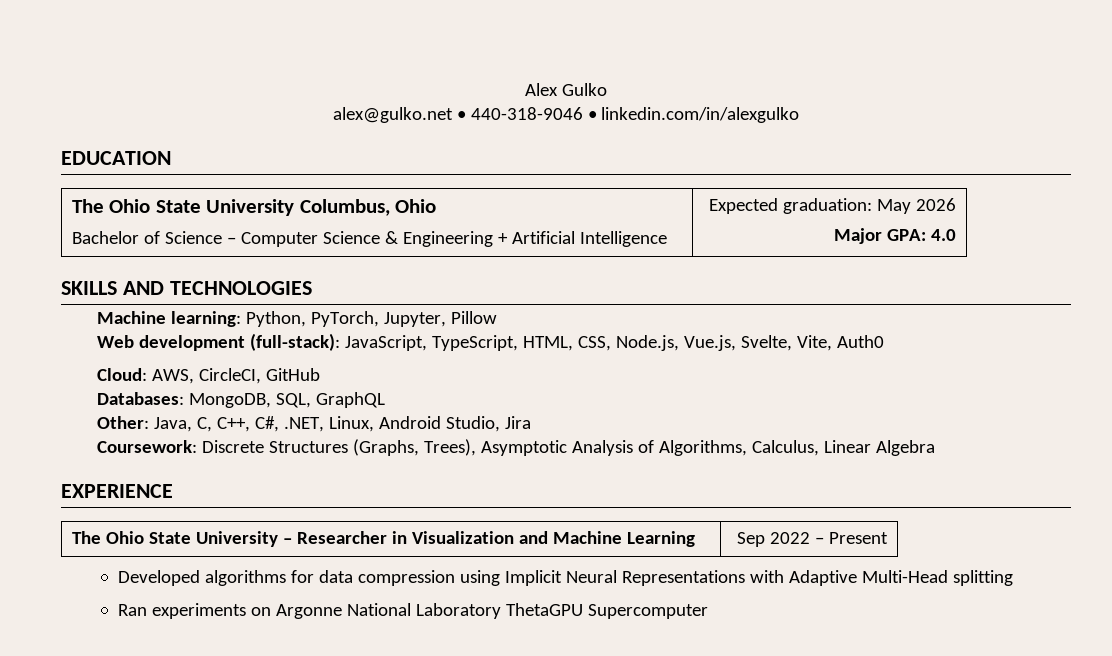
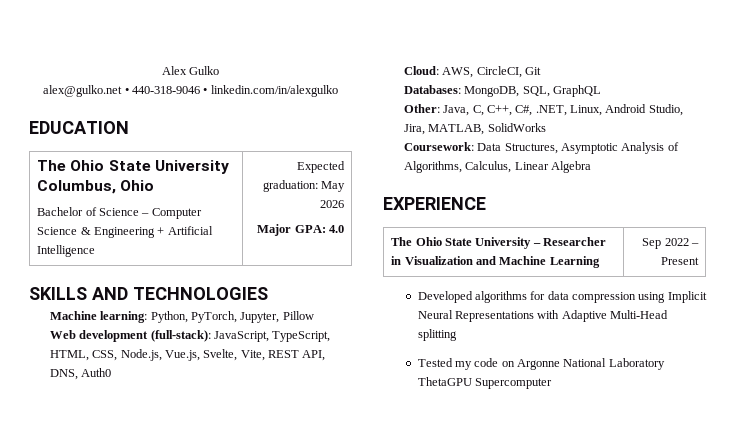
- Web development (full-stack): JavaScript, TypeScript, HTML, CSS, Node.js, Vue.js, Svelte, Vite, Auth0
+ Web development (full-stack): JavaScript, TypeScript, HTML, CSS, Node.js, Vue.js, Svelte, Vite, REST API, DNS, Auth0
- Cloud: AWS, CircleCI, GitHub
+ Cloud: AWS, CircleCI, Git
- Other: Java, C, C++, C#, .NET, Linux, Android Studio, Jira
- Coursework: Discrete Structures (Graphs, Trees), Asymptotic Analysis of Algorithms, Calculus, Linear Algebra
+ Other: Java, C, C++, C#, .NET, Linux, Android Studio, Jira, MATLAB, SolidWorks
+ Coursework: Data Structures, Asymptotic Analysis of Algorithms, Calculus, Linear Algebra
- Ran experiments on Argonne National Laboratory ThetaGPU Supercomputer
+ Tested my code on Argonne National Laboratory ThetaGPU Supercomputer

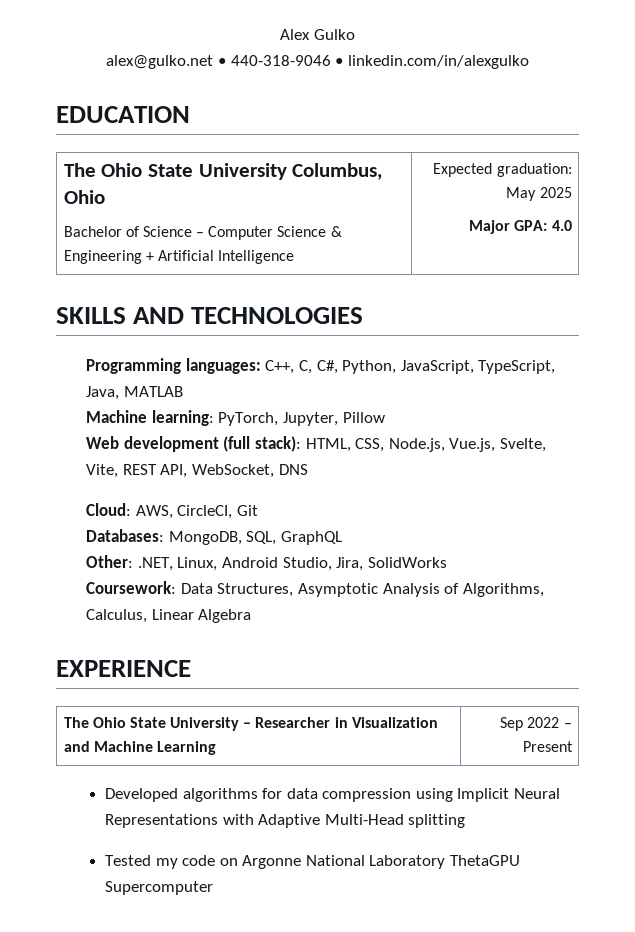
  The Ohio State University Columbus, Ohio
- Bachelor of Science – Computer Science & Engineering + Artificial Intelligence | Expected graduation: May 2026
+ Bachelor of Science – Computer Science & Engineering + Artificial Intelligence | Expected graduation: May 2025
+ Programming languages: C++, C, C#, Python, JavaScript, TypeScript, Java, MATLAB
- Machine learning: Python, PyTorch, Jupyter, Pillow
+ Machine learning: PyTorch, Jupyter, Pillow
- Web development (full-stack): JavaScript, TypeScript, HTML, CSS, Node.js, Vue.js, Svelte, Vite, REST API, DNS, Auth0
+ Web development (full stack): HTML, CSS, Node.js, Vue.js, Svelte, Vite, REST API, WebSocket, DNS
- Other: Java, C, C++, C#, .NET, Linux, Android Studio, Jira, MATLAB, SolidWorks
+ Other: .NET, Linux, Android Studio, Jira, SolidWorks

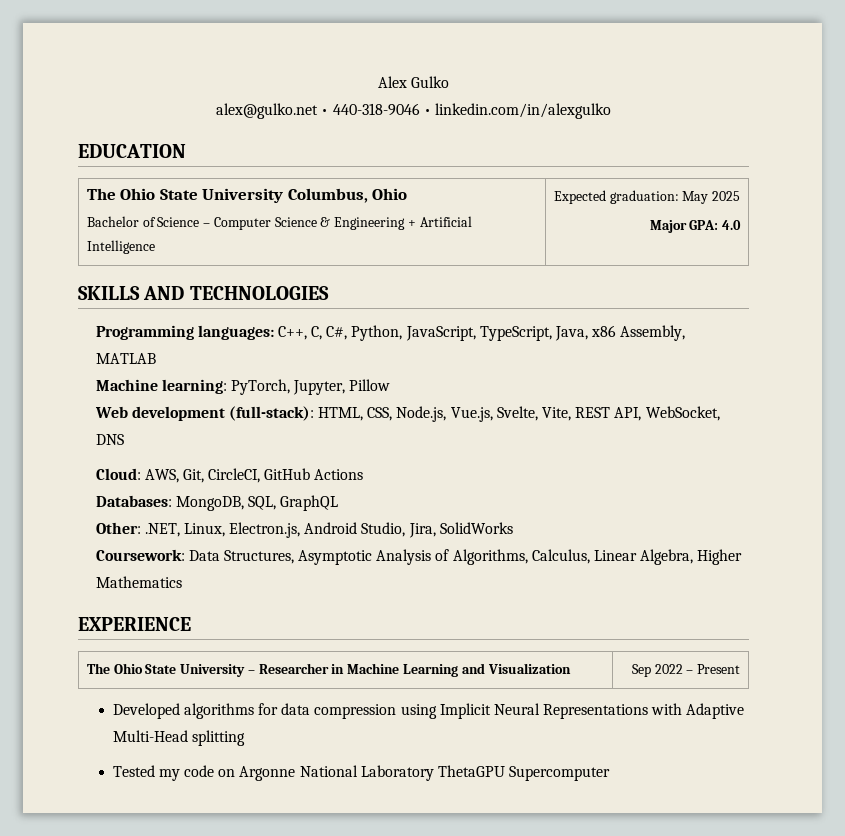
- Programming languages: C++, C, C#, Python, JavaScript, TypeScript, Java, MATLAB
+ Programming languages: C++, C, C#, Python, JavaScript, TypeScript, Java, x86 Assembly, MATLAB
- Web development (full stack): HTML, CSS, Node.js, Vue.js, Svelte, Vite, REST API, WebSocket, DNS
+ Web development (full-stack): HTML, CSS, Node.js, Vue.js, Svelte, Vite, REST API, WebSocket, DNS
- Cloud: AWS, CircleCI, Git
+ Cloud: AWS, Git, CircleCI, GitHub Actions
- Other: .NET, Linux, Android Studio, Jira, SolidWorks
+ Other: .NET, Linux, Electron.js, Android Studio, Jira, SolidWorks
- Coursework: Data Structures, Asymptotic Analysis of Algorithms, Calculus, Linear Algebra
+ Coursework: Data Structures, Asymptotic Analysis of Algorithms, Calculus, Linear Algebra, Higher Mathematics
- The Ohio State University – Researcher in Visualization and Machine Learning | Sep 2022 – Present
+ The Ohio State University – Researcher in Machine Learning and Visualization | Sep 2022 – Present

